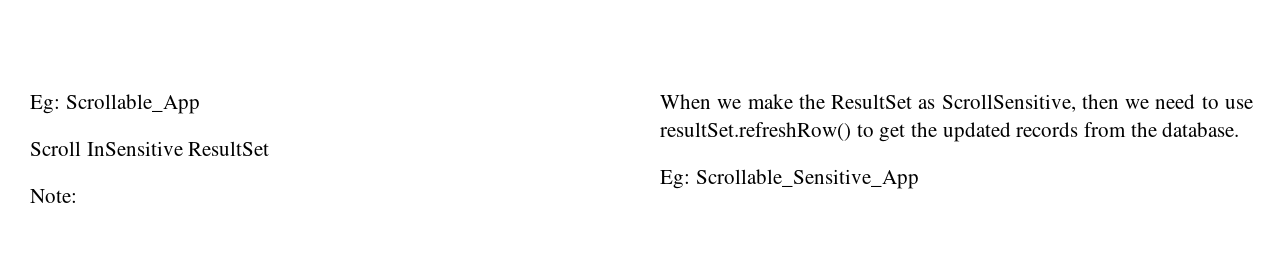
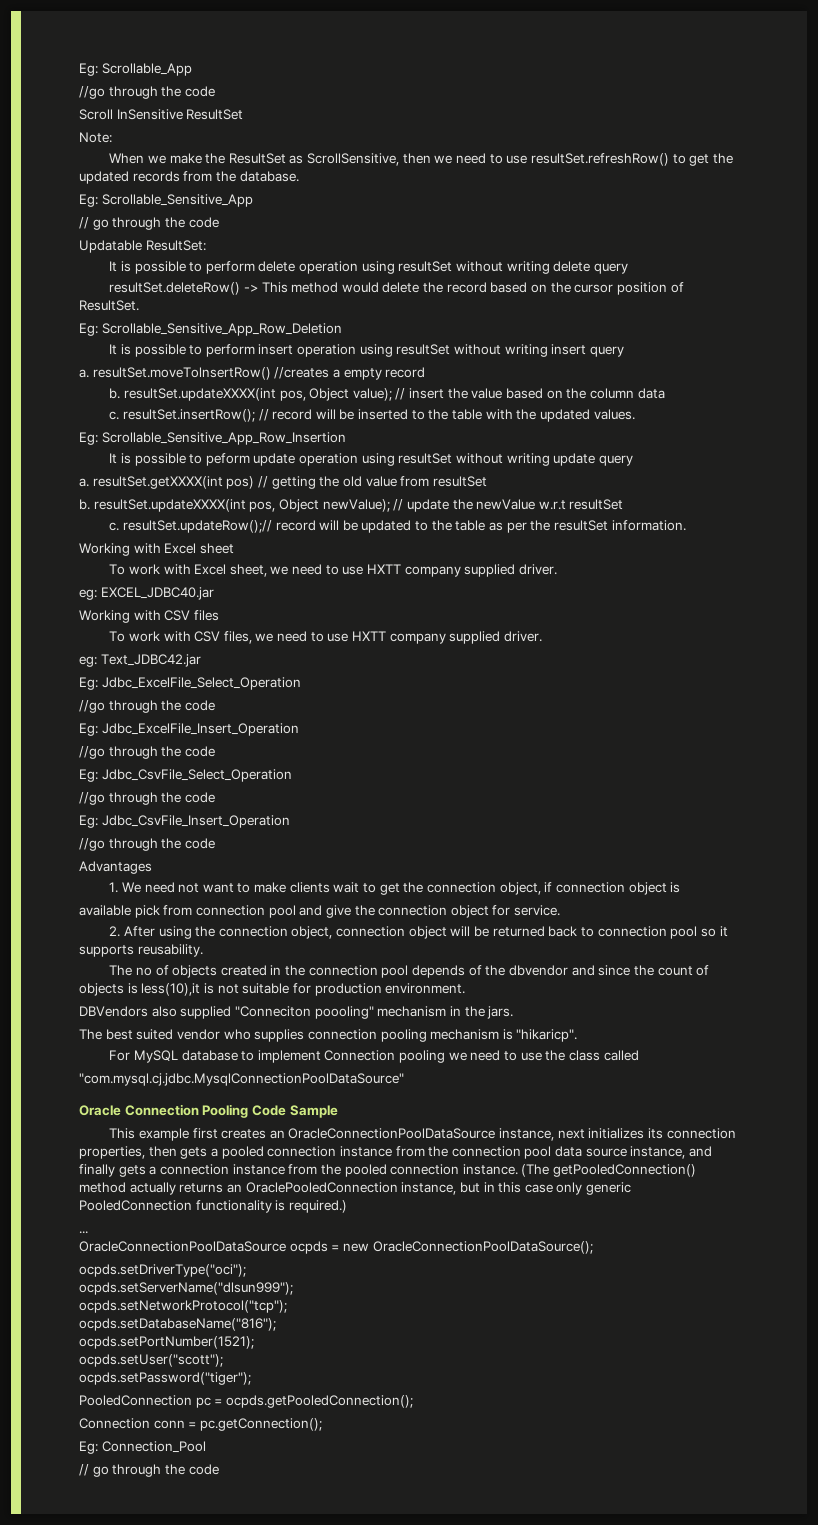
  Eg: Scrollable_App
+ //go through the code
  Eg: Scrollable_Sensitive_App
+ // go through the code
+ Updatable ResultSet:
+ It is possible to perform delete operation using resultSet without writing delete query
+ resultSet.deleteRow() -> This method would delete the record based on the cursor position of ResultSet.
+ Eg: Scrollable_Sensitive_App_Row_Deletion
+ It is possible to perform insert operation using resultSet without writing insert query
+ a. resultSet.moveTolnsertRow() //creates a empty record
+ b. resultSet.updateXXXX(int pos, Object value); // insert the value based on the column data
+ c. resultSet.insertRow(); // record will be inserted to the table with the updated values.
+ Eg: Scrollable_Sensitive_App_Row_Insertion
+ It is possible to peform update operation using resultSet without writing update query
+ a. resultSet.getXXXX(int pos) // getting the old value from resultSet
+ b. resultSet.updateXXXX(int pos, Object newValue); // update the newValue w.r.t resultSet
+ c. resultSet.updateRow();// record will be updated to the table as per the resultSet information.
+ Working with Excel sheet
+ To work with Excel sheet, we need to use HXTT company supplied driver.
+ eg: EXCEL_JDBC40.jar
+ Working with CSV files
+ To work with CSV files, we need to use HXTT company supplied driver.
+ eg: Text_JDBC42.jar
+ Eg: Jdbc_ExcelFile_Select_Operation
+ //go through the code
+ Eg: Jdbc_ExcelFile_Insert_Operation
+ //go through the code
+ Eg: Jdbc_CsvFile_Select_Operation
+ //go through the code
+ Eg: Jdbc_CsvFile_Insert_Operation
+ //go through the code
+ Advantages
+ 1. We need not want to make clients wait to get the connection object, if connection object is
+ available pick from connection pool and give the connection object for service.
+ 2. After using the connection object, connection object will be returned back to connection pool so it supports reusability.
+ The no of objects created in the connection pool depends of the dbvendor and since the count of objects is less(10),it is not suitable for production environment.
+ DBVendors also supplied "Conneciton poooling" mechanism in the jars.
+ The best suited vendor who supplies connection pooling mechanism is "hikaricp".
+ For MySQL database to implement Connection pooling we need to use the class called
+ "com.mysql.cj.jdbc.MysqlConnectionPoolDataSource"
+ Oracle Connection Pooling Code Sample
+ This example first creates an OracleConnectionPoolDataSource instance, next initializes its connection properties, then gets a pooled connection instance from the connection pool data source instance, and finally gets a connection instance from the pooled connection instance. (The getPooledConnection() method actually returns an OraclePooledConnection instance, but in this case only generic PooledConnection functionality is required.)
+ ...
+ OracleConnectionPoolDataSource ocpds = new OracleConnectionPoolDataSource();
+ ocpds.setDriverType("oci");
+ ocpds.setServerName("dlsun999");
+ ocpds.setNetworkProtocol("tcp");
+ ocpds.setDatabaseName("816");
+ ocpds.setPortNumber(1521);
+ ocpds.setUser("scott");
+ ocpds.setPassword("tiger");
+ PooledConnection pc = ocpds.getPooledConnection();
+ Connection conn = pc.getConnection();
+ Eg: Connection_Pool
+ // go through the code

